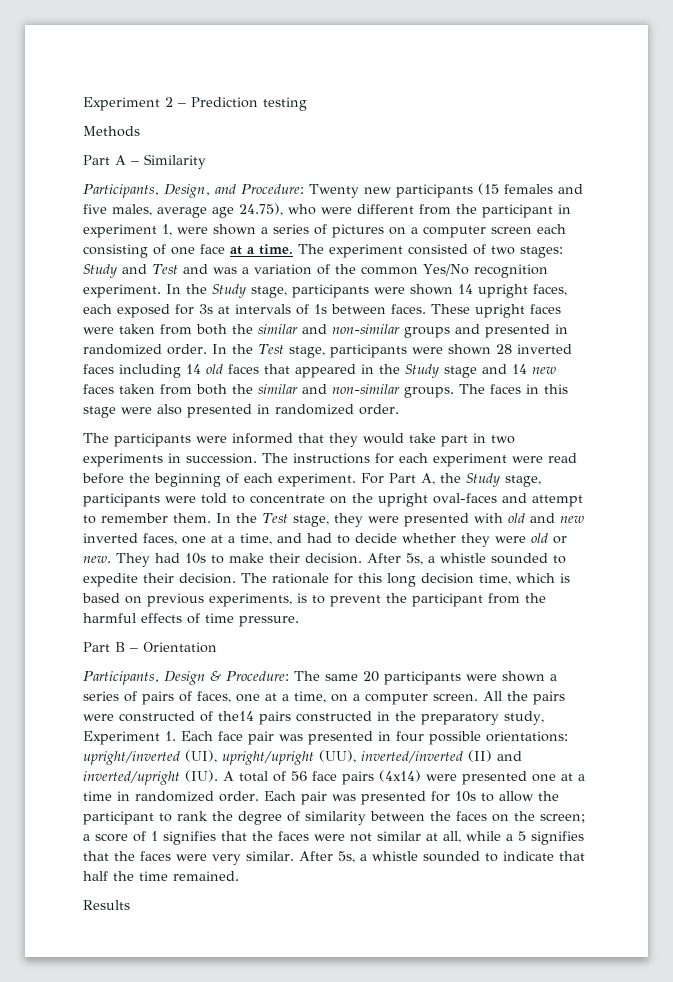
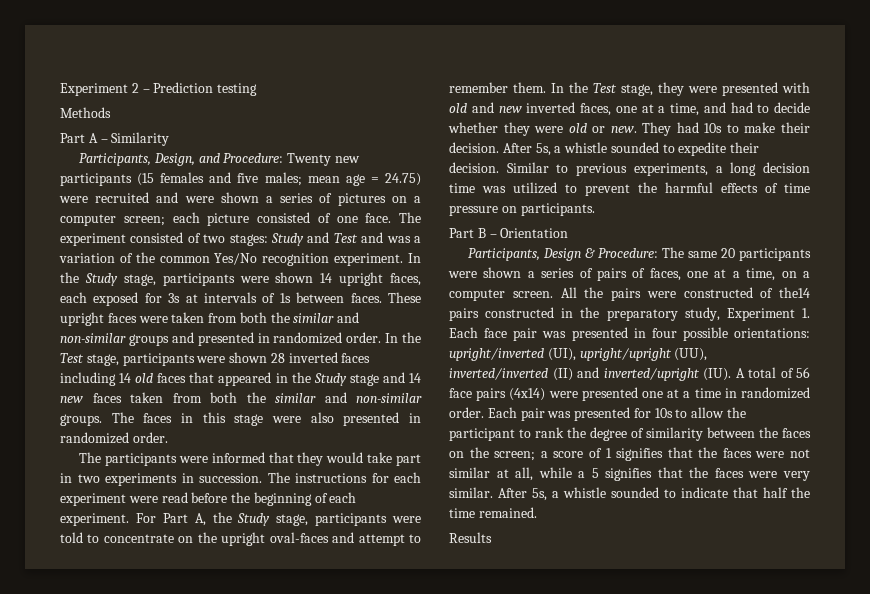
- Participants, Design, and Procedure: Twenty new participants (15 females and five males, average age 24.75), who were different from the participant in experiment 1, were shown a series of pictures on a computer screen each consisting of one face at a time.
+ Participants, Design, and Procedure: Twenty new participants (15 females and five males; mean age = 24.75) were recruited and were shown a series of pictures on a computer screen; each picture consisted of one face.
- The rationale for this long decision time, which is based on previous experiments, is to prevent the participant from the harmful effects of time pressure.
+ Similar to previous experiments, a long decision time was utilized to prevent the harmful effects of time pressure on participants.

